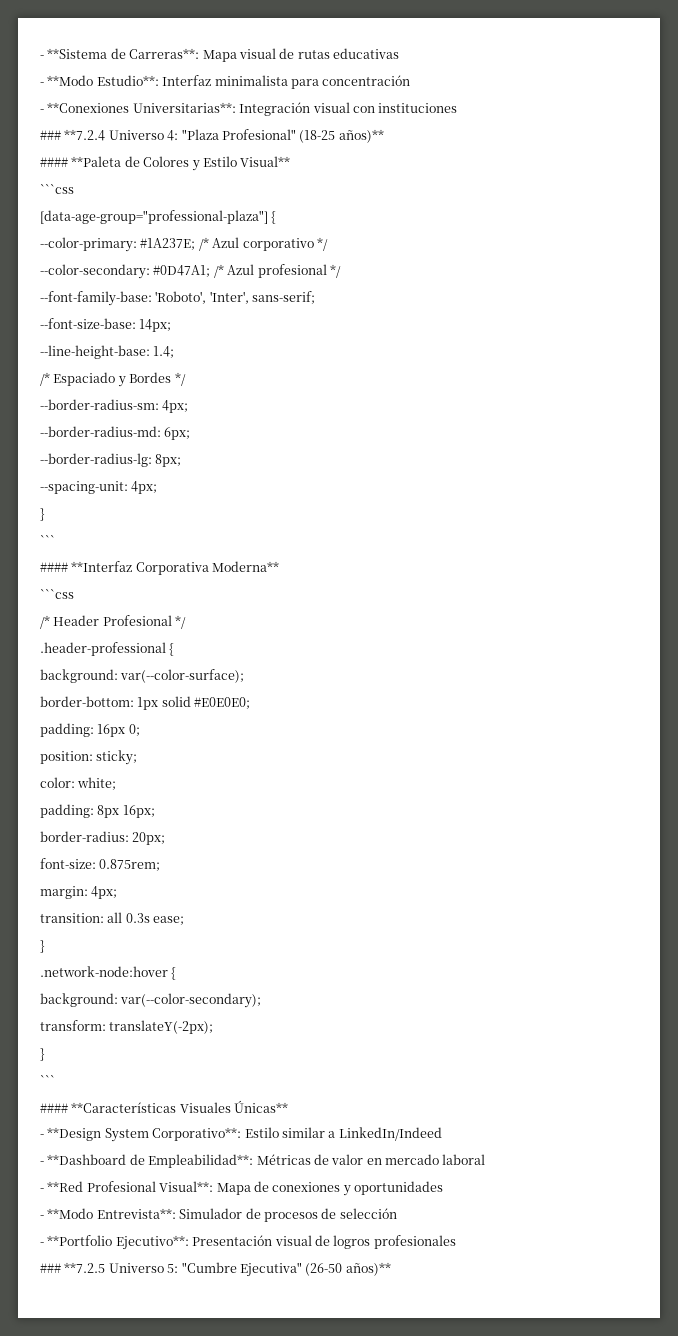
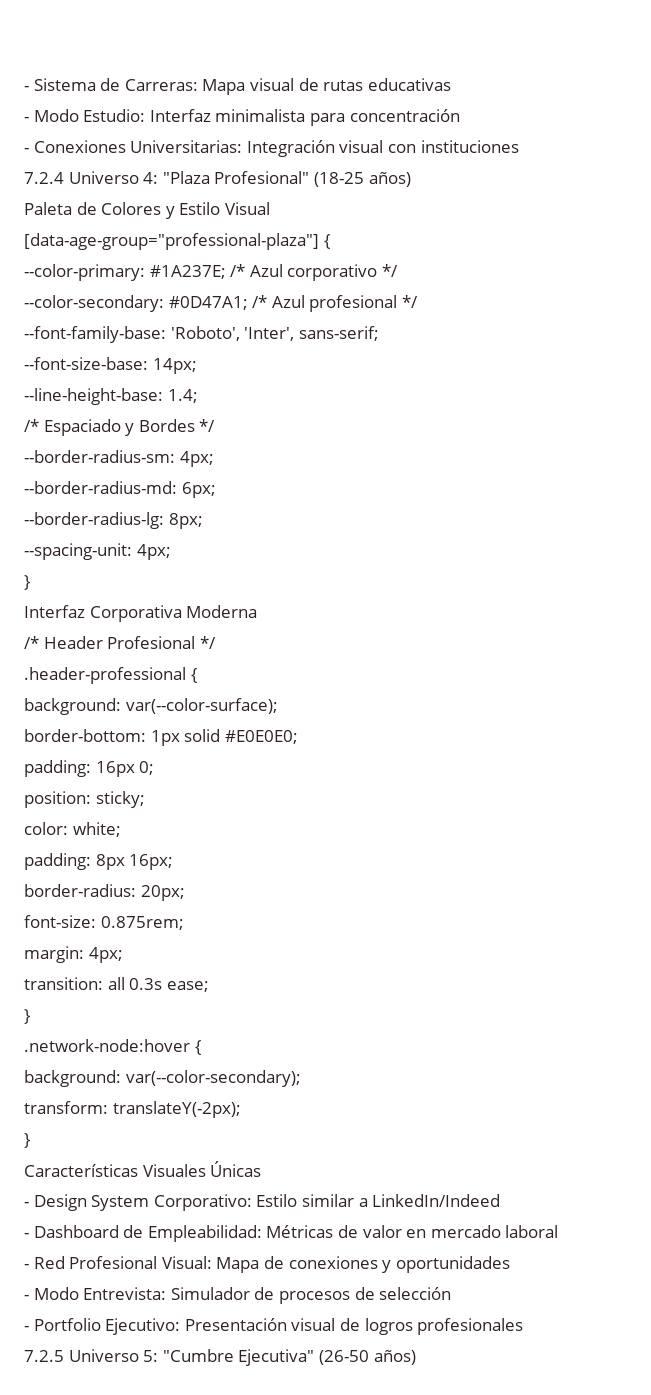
- - **Sistema de Carreras**: Mapa visual de rutas educativas
+ - Sistema de Carreras: Mapa visual de rutas educativas
- - **Modo Estudio**: Interfaz minimalista para concentración
+ - Modo Estudio: Interfaz minimalista para concentración
- - **Conexiones Universitarias**: Integración visual con instituciones
+ - Conexiones Universitarias: Integración visual con instituciones
- ### **7.2.4 Universo 4: "Plaza Profesional" (18-25 años)**
- #### **Paleta de Colores y Estilo Visual**
- ```css
+ 7.2.4 Universo 4: "Plaza Profesional" (18-25 años)
+ Paleta de Colores y Estilo Visual
  --spacing-unit: 4px;
  }
- ```
- #### **Interfaz Corporativa Moderna**
- ```css
+ Interfaz Corporativa Moderna
  transform: translateY(-2px);
  }
- ```
- #### **Características Visuales Únicas**
- - **Design System Corporativo**: Estilo similar a LinkedIn/Indeed
+ Características Visuales Únicas
+ - Design System Corporativo: Estilo similar a LinkedIn/Indeed
- - **Dashboard de Empleabilidad**: Métricas de valor en mercado laboral
+ - Dashboard de Empleabilidad: Métricas de valor en mercado laboral
- - **Red Profesional Visual**: Mapa de conexiones y oportunidades
+ - Red Profesional Visual: Mapa de conexiones y oportunidades
- - **Modo Entrevista**: Simulador de procesos de selección
+ - Modo Entrevista: Simulador de procesos de selección
- - **Portfolio Ejecutivo**: Presentación visual de logros profesionales
+ - Portfolio Ejecutivo: Presentación visual de logros profesionales
- ### **7.2.5 Universo 5: "Cumbre Ejecutiva" (26-50 años)**
+ 7.2.5 Universo 5: "Cumbre Ejecutiva" (26-50 años)

